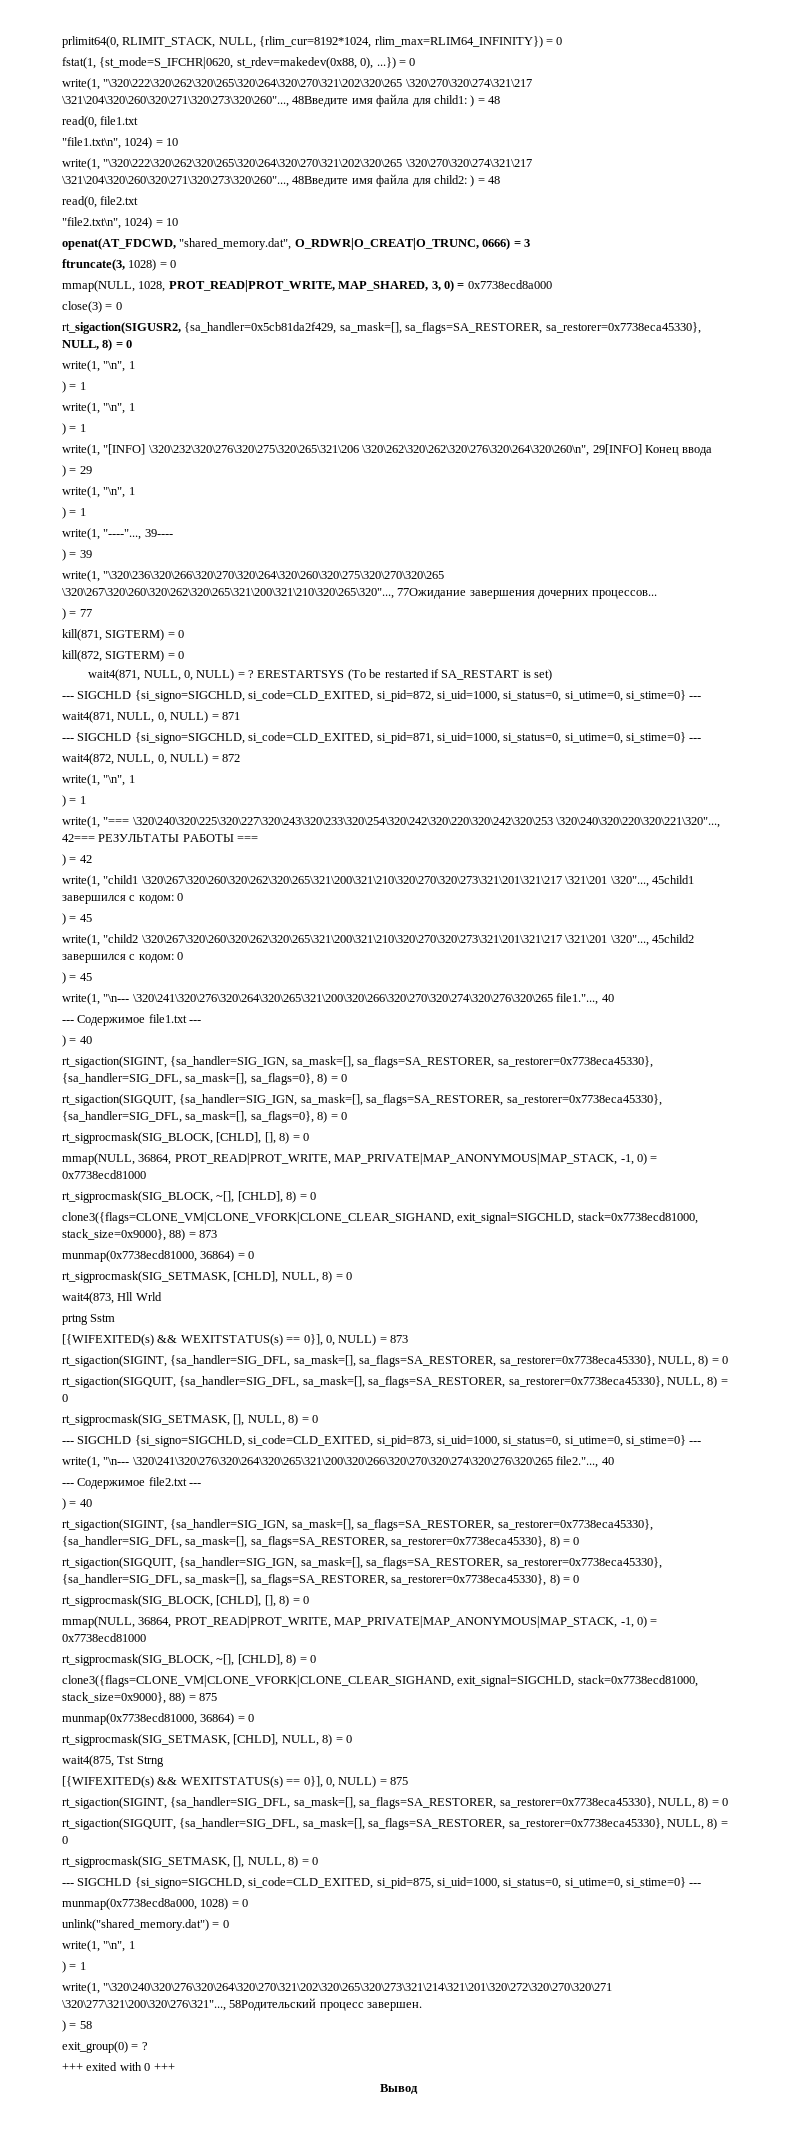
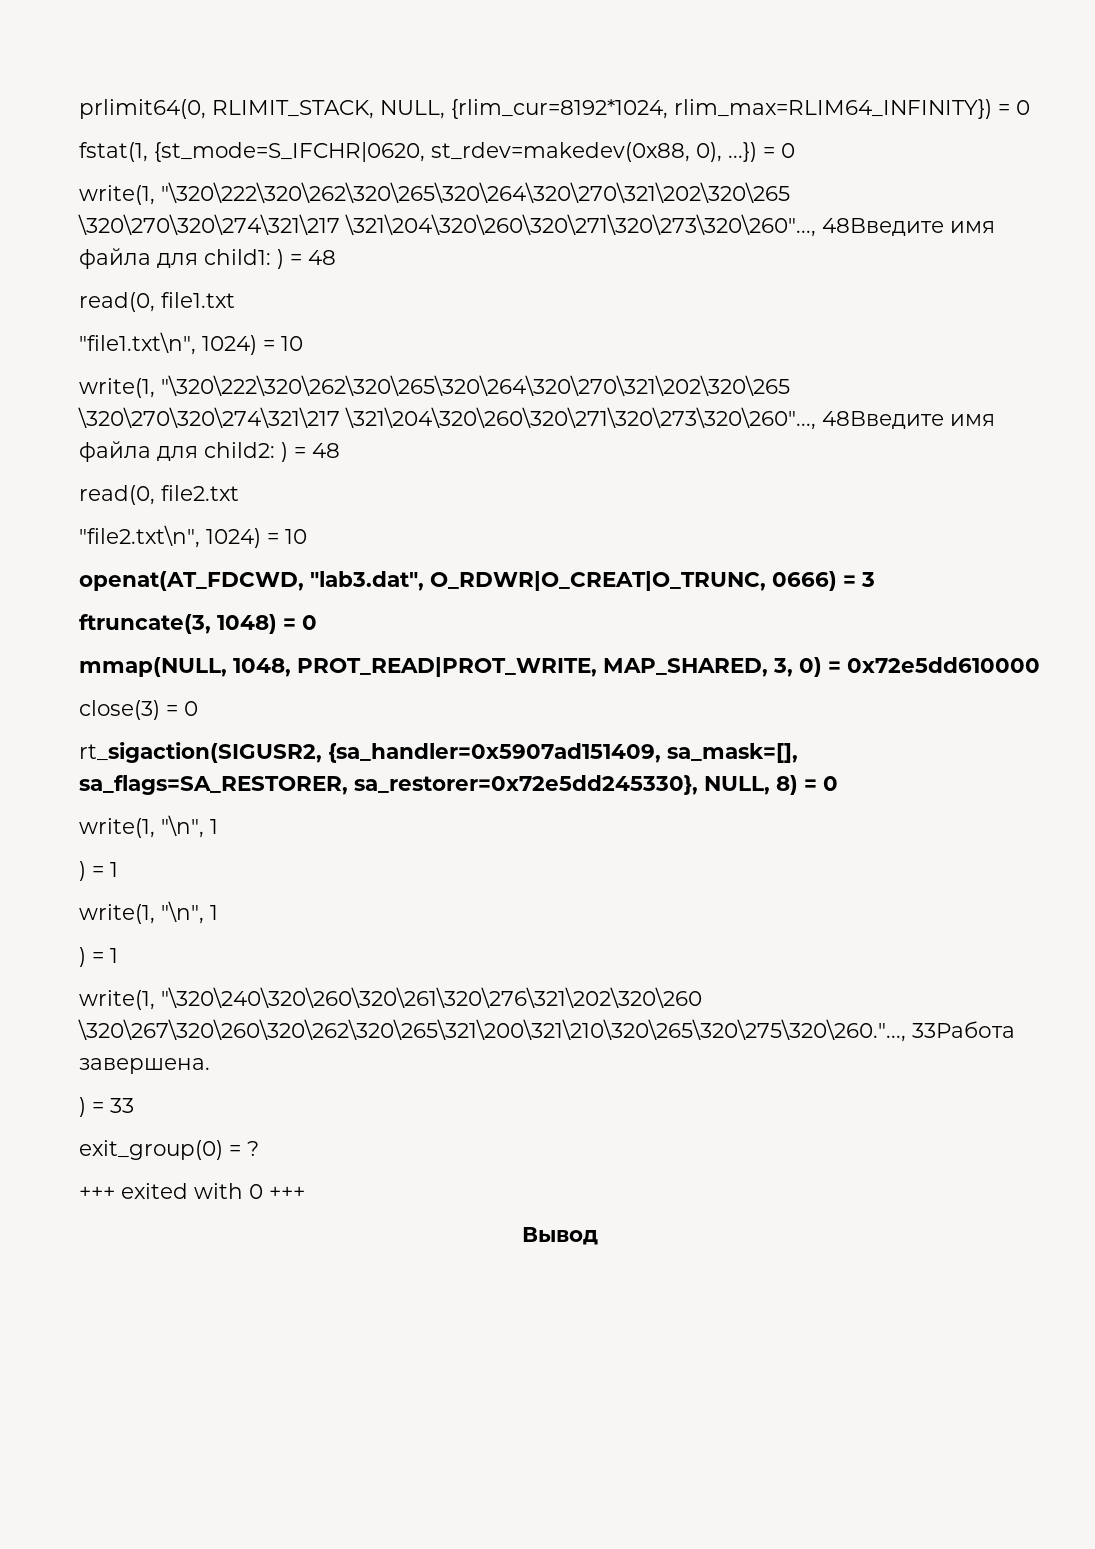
- openat(AT_FDCWD, "shared_memory.dat", O_RDWR|O_CREAT|O_TRUNC, 0666) = 3
+ openat(AT_FDCWD, "lab3.dat", O_RDWR|O_CREAT|O_TRUNC, 0666) = 3
- ftruncate(3, 1028) = 0
- mmap(NULL, 1028, PROT_READ|PROT_WRITE, MAP_SHARED, 3, 0) = 0x7738ecd8a000
+ ftruncate(3, 1048) = 0
+ mmap(NULL, 1048, PROT_READ|PROT_WRITE, MAP_SHARED, 3, 0) = 0x72e5dd610000
- rt_sigaction(SIGUSR2, {sa_handler=0x5cb81da2f429, sa_mask=[], sa_flags=SA_RESTORER, sa_restorer=0x7738eca45330}, NULL, 8) = 0
+ rt_sigaction(SIGUSR2, {sa_handler=0x5907ad151409, sa_mask=[], sa_flags=SA_RESTORER, sa_restorer=0x72e5dd245330}, NULL, 8) = 0
- write(1, "[INFO] \320\232\320\276\320\275\320\265\321\206 \320\262\320\262\320\276\320\264\320\260\n", 29[INFO] Конец ввода
- ) = 29
- write(1, "\n", 1
- ) = 1
- write(1, "----"..., 39----
- ) = 39
- write(1, "\320\236\320\266\320\270\320\264\320\260\320\275\320\270\320\265 \320\267\320\260\320\262\320\265\321\200\321\210\320\265\320"..., 77Ожидание завершения дочерних процессов...
- ) = 77
- kill(871, SIGTERM) = 0
- kill(872, SIGTERM) = 0
- wait4(871, NULL, 0, NULL) = ? ERESTARTSYS (To be restarted if SA_RESTART is set)
- --- SIGCHLD {si_signo=SIGCHLD, si_code=CLD_EXITED, si_pid=872, si_uid=1000, si_status=0, si_utime=0, si_stime=0} ---
- wait4(871, NULL, 0, NULL) = 871
- --- SIGCHLD {si_signo=SIGCHLD, si_code=CLD_EXITED, si_pid=871, si_uid=1000, si_status=0, si_utime=0, si_stime=0} ---
- wait4(872, NULL, 0, NULL) = 872
- write(1, "\n", 1
- ) = 1
- write(1, "=== \320\240\320\225\320\227\320\243\320\233\320\254\320\242\320\220\320\242\320\253 \320\240\320\220\320\221\320"..., 42=== РЕЗУЛЬТАТЫ РАБОТЫ ===
- ) = 42
- write(1, "child1 \320\267\320\260\320\262\320\265\321\200\321\210\320\270\320\273\321\201\321\217 \321\201 \320"..., 45child1 завершился с кодом: 0
- ) = 45
- write(1, "child2 \320\267\320\260\320\262\320\265\321\200\321\210\320\270\320\273\321\201\321\217 \321\201 \320"..., 45child2 завершился с кодом: 0
- ) = 45
- write(1, "\n--- \320\241\320\276\320\264\320\265\321\200\320\266\320\270\320\274\320\276\320\265 file1."..., 40
- --- Содержимое file1.txt ---
- ) = 40
- rt_sigaction(SIGINT, {sa_handler=SIG_IGN, sa_mask=[], sa_flags=SA_RESTORER, sa_restorer=0x7738eca45330}, {sa_handler=SIG_DFL, sa_mask=[], sa_flags=0}, 8) = 0
- rt_sigaction(SIGQUIT, {sa_handler=SIG_IGN, sa_mask=[], sa_flags=SA_RESTORER, sa_restorer=0x7738eca45330}, {sa_handler=SIG_DFL, sa_mask=[], sa_flags=0}, 8) = 0
- rt_sigprocmask(SIG_BLOCK, [CHLD], [], 8) = 0
- mmap(NULL, 36864, PROT_READ|PROT_WRITE, MAP_PRIVATE|MAP_ANONYMOUS|MAP_STACK, -1, 0) = 0x7738ecd81000
- rt_sigprocmask(SIG_BLOCK, ~[], [CHLD], 8) = 0
- clone3({flags=CLONE_VM|CLONE_VFORK|CLONE_CLEAR_SIGHAND, exit_signal=SIGCHLD, stack=0x7738ecd81000, stack_size=0x9000}, 88) = 873
- munmap(0x7738ecd81000, 36864) = 0
- rt_sigprocmask(SIG_SETMASK, [CHLD], NULL, 8) = 0
- wait4(873, Hll Wrld
- prtng Sstm
- [{WIFEXITED(s) && WEXITSTATUS(s) == 0}], 0, NULL) = 873
- rt_sigaction(SIGINT, {sa_handler=SIG_DFL, sa_mask=[], sa_flags=SA_RESTORER, sa_restorer=0x7738eca45330}, NULL, 8) = 0
- rt_sigaction(SIGQUIT, {sa_handler=SIG_DFL, sa_mask=[], sa_flags=SA_RESTORER, sa_restorer=0x7738eca45330}, NULL, 8) = 0
- rt_sigprocmask(SIG_SETMASK, [], NULL, 8) = 0
- --- SIGCHLD {si_signo=SIGCHLD, si_code=CLD_EXITED, si_pid=873, si_uid=1000, si_status=0, si_utime=0, si_stime=0} ---
- write(1, "\n--- \320\241\320\276\320\264\320\265\321\200\320\266\320\270\320\274\320\276\320\265 file2."..., 40
- --- Содержимое file2.txt ---
- ) = 40
- rt_sigaction(SIGINT, {sa_handler=SIG_IGN, sa_mask=[], sa_flags=SA_RESTORER, sa_restorer=0x7738eca45330}, {sa_handler=SIG_DFL, sa_mask=[], sa_flags=SA_RESTORER, sa_restorer=0x7738eca45330}, 8) = 0
- rt_sigaction(SIGQUIT, {sa_handler=SIG_IGN, sa_mask=[], sa_flags=SA_RESTORER, sa_restorer=0x7738eca45330}, {sa_handler=SIG_DFL, sa_mask=[], sa_flags=SA_RESTORER, sa_restorer=0x7738eca45330}, 8) = 0
- rt_sigprocmask(SIG_BLOCK, [CHLD], [], 8) = 0
- mmap(NULL, 36864, PROT_READ|PROT_WRITE, MAP_PRIVATE|MAP_ANONYMOUS|MAP_STACK, -1, 0) = 0x7738ecd81000
- rt_sigprocmask(SIG_BLOCK, ~[], [CHLD], 8) = 0
- clone3({flags=CLONE_VM|CLONE_VFORK|CLONE_CLEAR_SIGHAND, exit_signal=SIGCHLD, stack=0x7738ecd81000, stack_size=0x9000}, 88) = 875
- munmap(0x7738ecd81000, 36864) = 0
- rt_sigprocmask(SIG_SETMASK, [CHLD], NULL, 8) = 0
- wait4(875, Tst Strng
- [{WIFEXITED(s) && WEXITSTATUS(s) == 0}], 0, NULL) = 875
- rt_sigaction(SIGINT, {sa_handler=SIG_DFL, sa_mask=[], sa_flags=SA_RESTORER, sa_restorer=0x7738eca45330}, NULL, 8) = 0
- rt_sigaction(SIGQUIT, {sa_handler=SIG_DFL, sa_mask=[], sa_flags=SA_RESTORER, sa_restorer=0x7738eca45330}, NULL, 8) = 0
- rt_sigprocmask(SIG_SETMASK, [], NULL, 8) = 0
- --- SIGCHLD {si_signo=SIGCHLD, si_code=CLD_EXITED, si_pid=875, si_uid=1000, si_status=0, si_utime=0, si_stime=0} ---
- munmap(0x7738ecd8a000, 1028) = 0
- unlink("shared_memory.dat") = 0
- write(1, "\n", 1
- ) = 1
- write(1, "\320\240\320\276\320\264\320\270\321\202\320\265\320\273\321\214\321\201\320\272\320\270\320\271 \320\277\321\200\320\276\321"..., 58Родительский процесс завершен.
- ) = 58
+ write(1, "\320\240\320\260\320\261\320\276\321\202\320\260 \320\267\320\260\320\262\320\265\321\200\321\210\320\265\320\275\320\260."..., 33Работа завершена.
+ ) = 33

